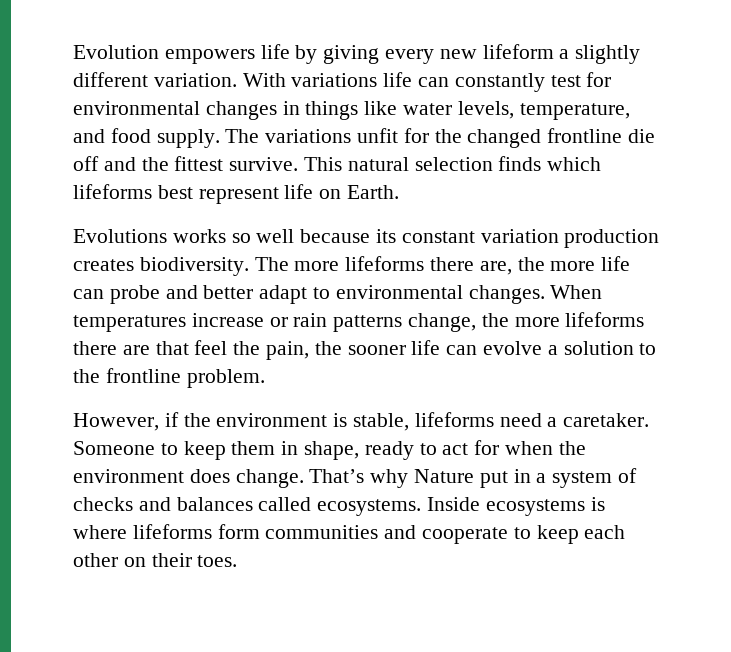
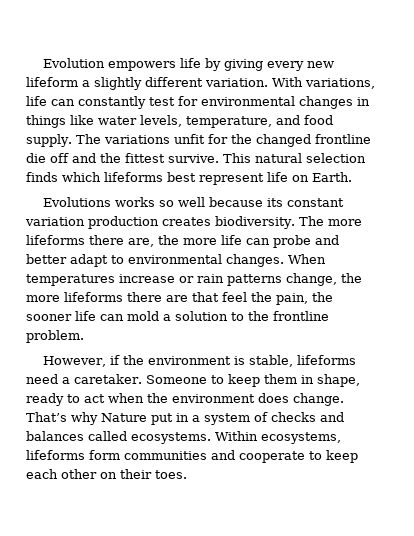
- With variations life can constantly test for environmental changes in things like water levels, temperature, and food supply.
+ With variations, life can constantly test for environmental changes in things like water levels, temperature, and food supply.
- When temperatures increase or rain patterns change, the more lifeforms there are that feel the pain, the sooner life can evolve a solution to the frontline problem.
+ When temperatures increase or rain patterns change, the more lifeforms there are that feel the pain, the sooner life can mold a solution to the frontline problem.
- Someone to keep them in shape, ready to act for when the environment does change.
+ Someone to keep them in shape, ready to act when the environment does change.
- Inside ecosystems is where lifeforms form communities and cooperate to keep each other on their toes.
+ Within ecosystems, lifeforms form communities and cooperate to keep each other on their toes.

